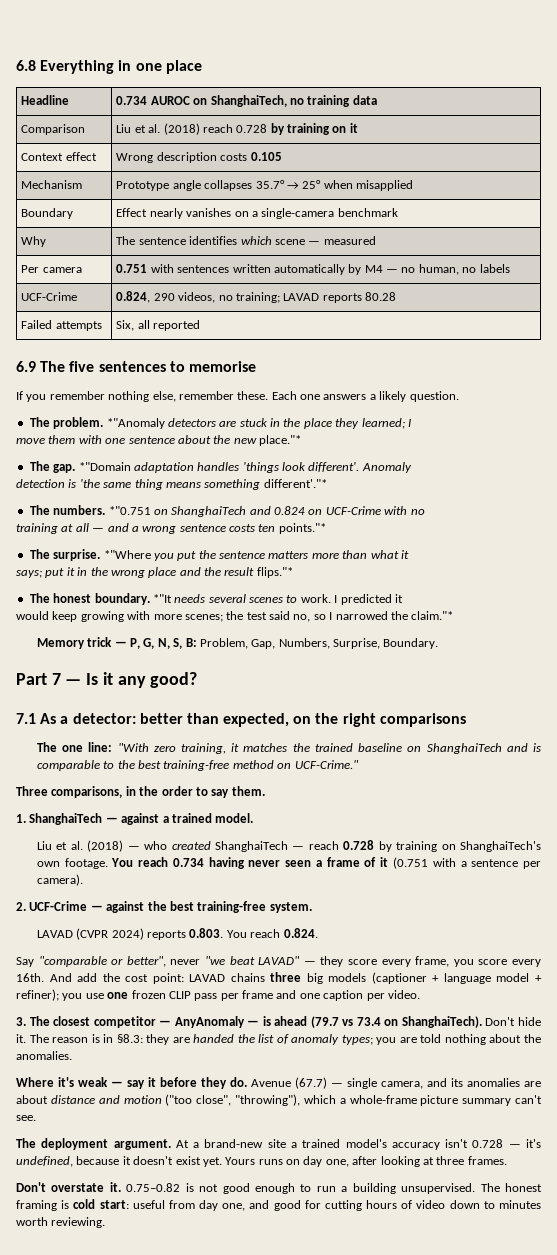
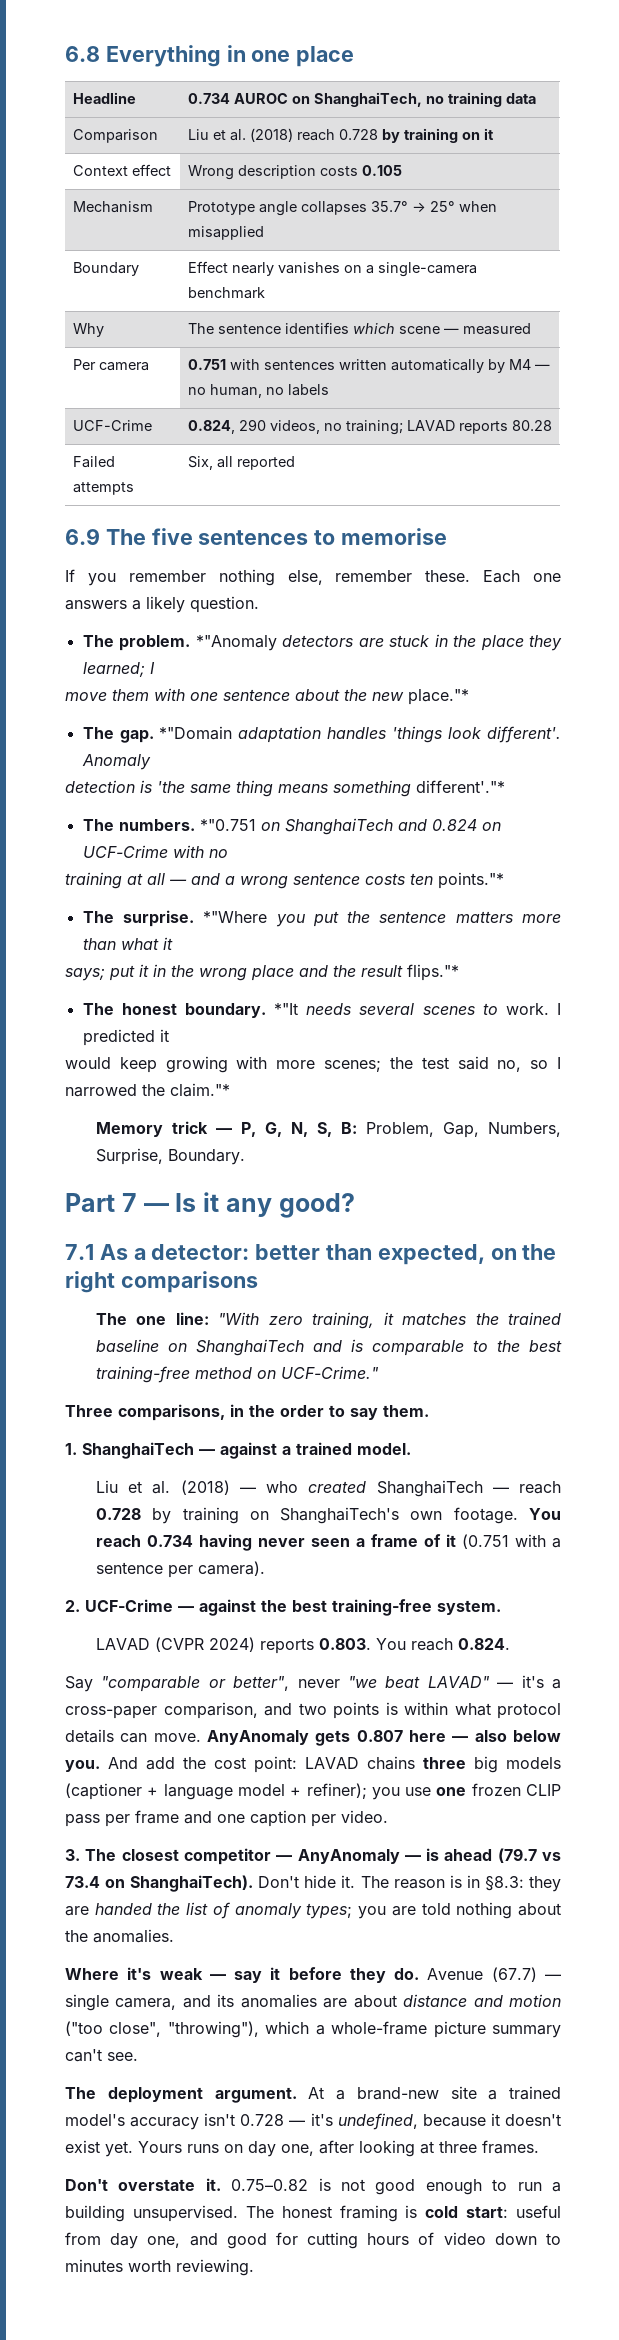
- Say "comparable or better", never "we beat LAVAD" — they score every frame, you score every 16th.
+ Say "comparable or better", never "we beat LAVAD" — it's a cross-paper comparison, and two points is within what protocol details can move. AnyAnomaly gets 0.807 here — also below you.

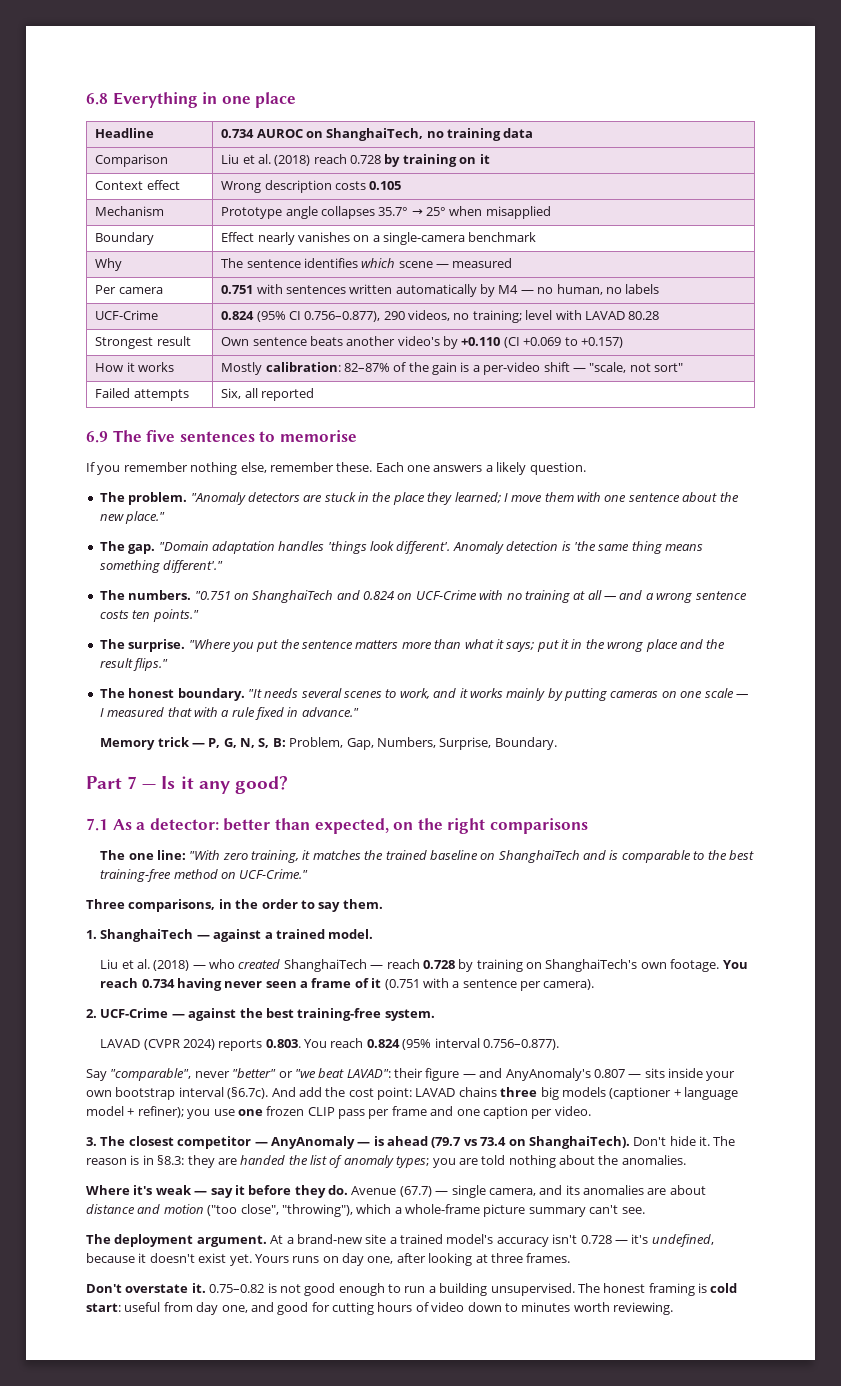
- UCF-Crime | 0.824, 290 videos, no training; LAVAD reports 80.28
+ UCF-Crime | 0.824 (95% CI 0.756–0.877), 290 videos, no training; level with LAVAD 80.28
+ Strongest result | Own sentence beats another video's by +0.110 (CI +0.069 to +0.157)
+ How it works | Mostly calibration: 82–87% of the gain is a per-video shift — "scale, not sort"
- *"Anomaly detectors are stuck in the place they learned; I
- move them with one sentence about the new place."*
+ "Anomaly detectors are stuck in the place they learned; I move them with one sentence about the new place."
- *"Domain adaptation handles 'things look different'.
+ "Domain adaptation handles 'things look different'.
- Anomaly
- detection is 'the same thing means something different'."*
+ Anomaly detection is 'the same thing means something different'."
- *"0.751 on ShanghaiTech and 0.824 on UCF-Crime with no
- training at all — and a wrong sentence costs ten points."*
+ "0.751 on ShanghaiTech and 0.824 on UCF-Crime with no training at all — and a wrong sentence costs ten points."
- *"Where you put the sentence matters more than what it
- says; put it in the wrong place and the result flips."*
+ "Where you put the sentence matters more than what it says; put it in the wrong place and the result flips."
- *"It needs several scenes to work. I predicted it
- would keep growing with more scenes; the test said no, so I narrowed the claim."*
+ "It needs several scenes to work, and it works mainly by putting cameras on one scale — I measured that with a rule fixed in advance."
- LAVAD (CVPR 2024) reports 0.803. You reach 0.824.
- Say "comparable or better", never "we beat LAVAD" — it's a cross-paper comparison, and two points is within what protocol details can move. AnyAnomaly gets 0.807 here — also below you. And add the cost point: LAVAD chains three big models (captioner + language model + refiner); you use one frozen CLIP pass per frame and one caption per video.
+ LAVAD (CVPR 2024) reports 0.803. You reach 0.824 (95% interval 0.756–0.877).
+ Say "comparable", never "better" or "we beat LAVAD": their figure — and AnyAnomaly's 0.807 — sits inside your own bootstrap interval (§6.7c). And add the cost point: LAVAD chains three big models (captioner + language model + refiner); you use one frozen CLIP pass per frame and one caption per video.

